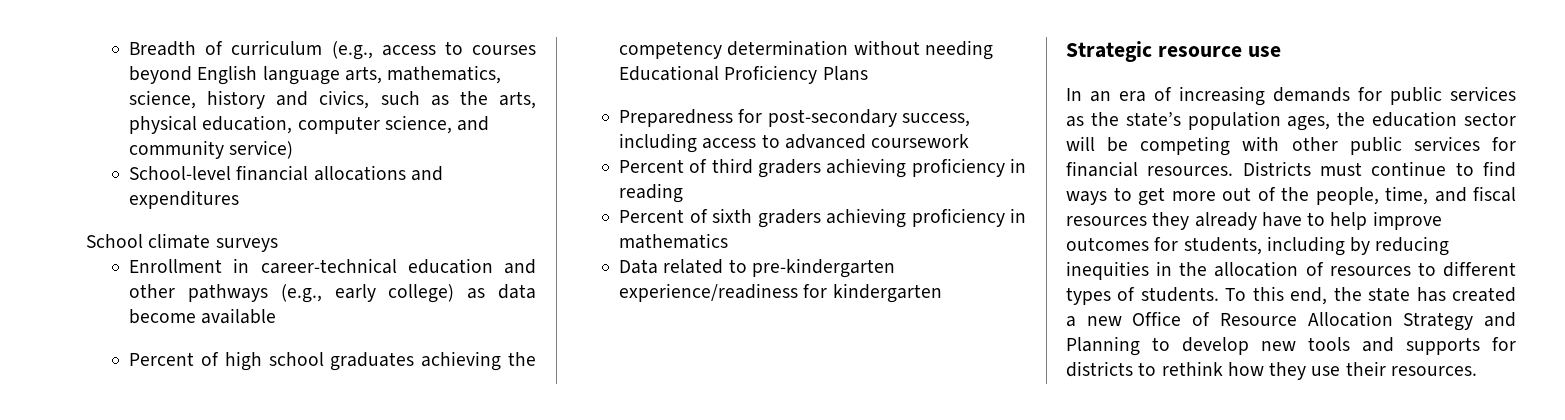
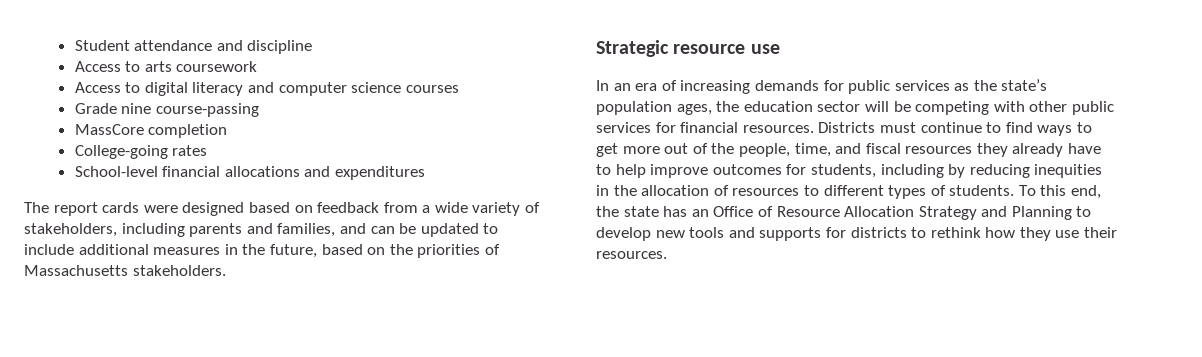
- Breadth of curriculum (e.g., access to courses beyond English language arts, mathematics, science, history and civics, such as the arts, physical education, computer science, and community service)
+ Student attendance and discipline
+ Access to arts coursework
+ Access to digital literacy and computer science courses
+ Grade nine course-passing
+ MassCore completion
+ College-going rates
- School climate surveys
- Enrollment in career-technical education and other pathways (e.g., early college) as data become available
- Percent of high school graduates achieving the competency determination without needing Educational Proficiency Plans
- Preparedness for post-secondary success, including access to advanced coursework
- Percent of third graders achieving proficiency in reading
- Percent of sixth graders achieving proficiency in mathematics
- Data related to pre-kindergarten experience/readiness for kindergarten
+ The report cards were designed based on feedback from a wide variety of stakeholders, including parents and families, and can be updated to include additional measures in the future, based on the priorities of Massachusetts stakeholders.
- To this end, the state has created a new Office of Resource Allocation Strategy and Planning to develop new tools and supports for districts to rethink how they use their resources.
+ To this end, the state has an Office of Resource Allocation Strategy and Planning to develop new tools and supports for districts to rethink how they use their resources.

